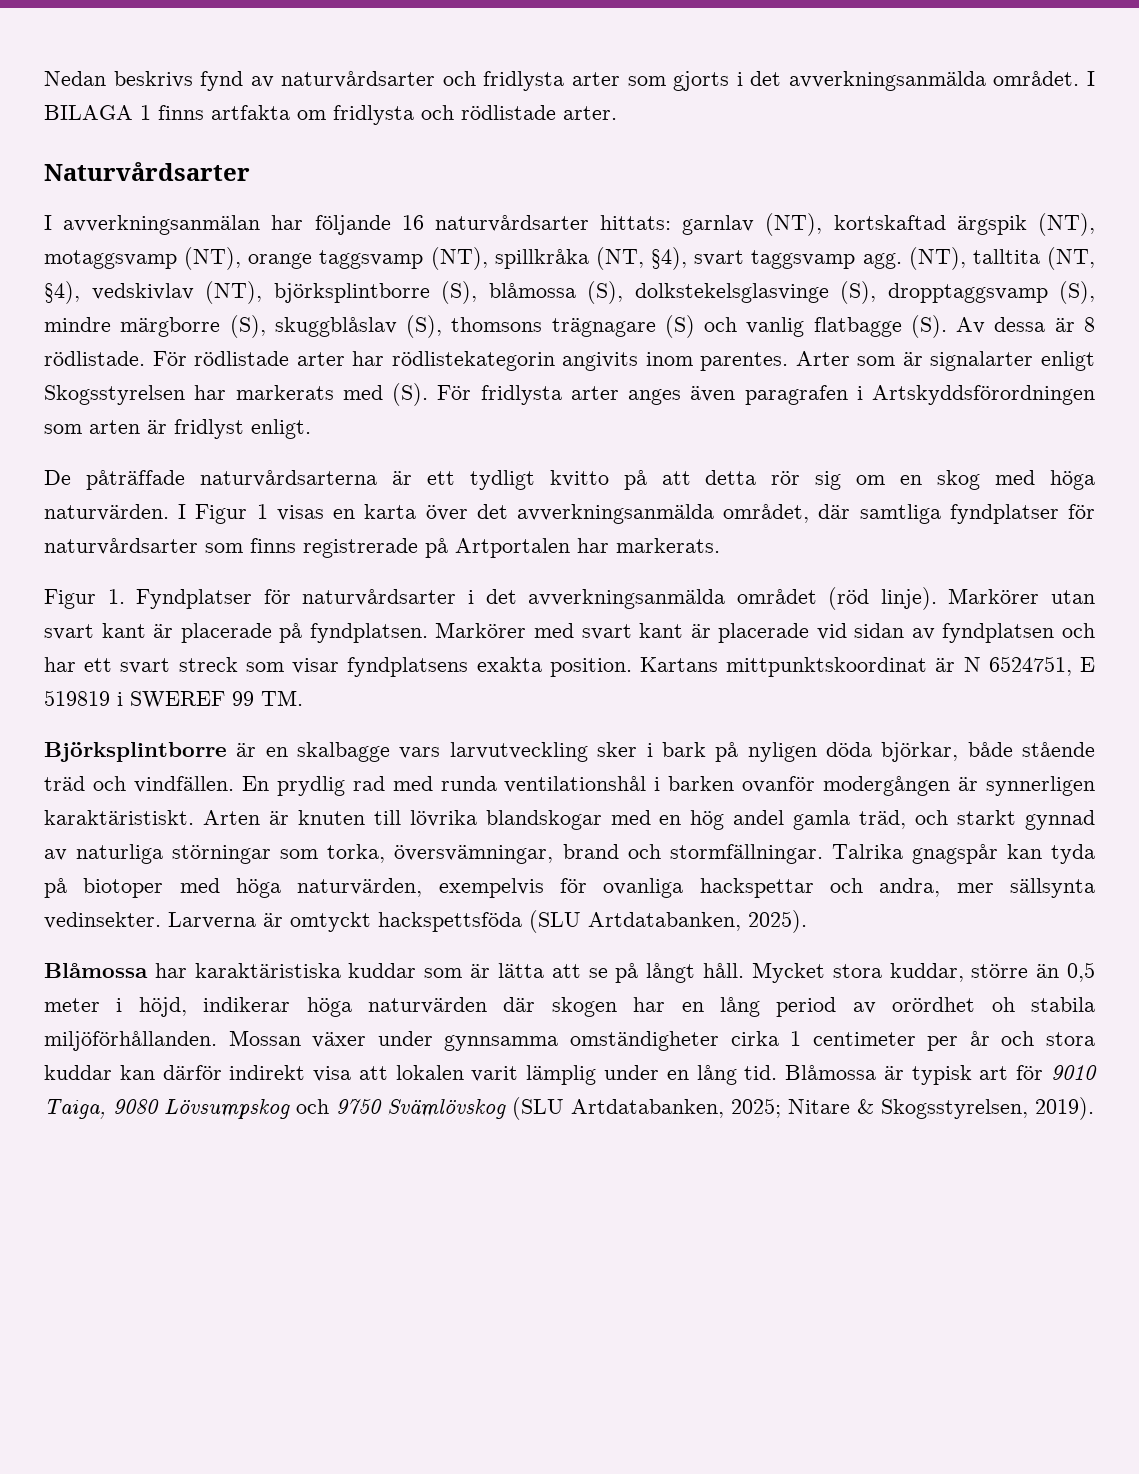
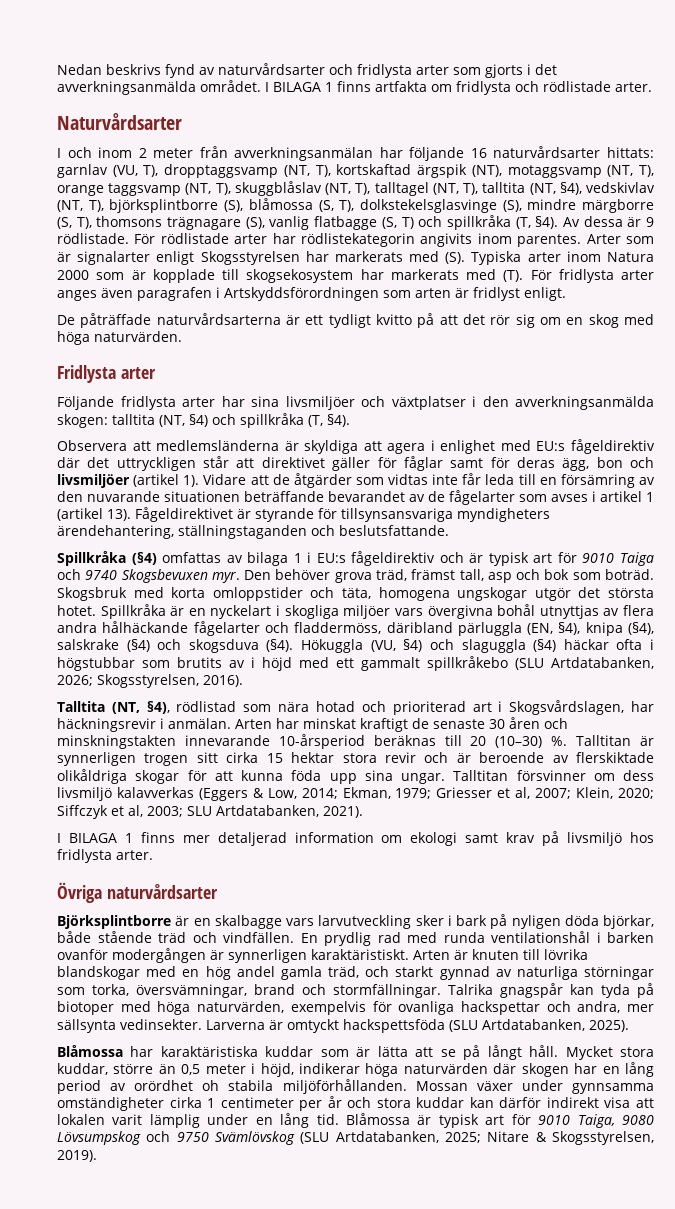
- I avverkningsanmälan har följande 16 naturvårdsarter hittats: garnlav (NT), kortskaftad ärgspik (NT), motaggsvamp (NT), orange taggsvamp (NT), spillkråka (NT, §4), svart taggsvamp agg. (NT), talltita (NT, §4), vedskivlav (NT), björksplintborre (S), blåmossa (S), dolkstekelsglasvinge (S), dropptaggsvamp (S), mindre märgborre (S), skuggblåslav (S), thomsons trägnagare (S) och vanlig flatbagge (S). Av dessa är 8 rödlistade.
+ I och inom 2 meter från avverkningsanmälan har följande 16 naturvårdsarter hittats: garnlav (VU, T), dropptaggsvamp (NT, T), kortskaftad ärgspik (NT), motaggsvamp (NT, T), orange taggsvamp (NT, T), skuggblåslav (NT, T), talltagel (NT, T), talltita (NT, §4), vedskivlav (NT, T), björksplintborre (S), blåmossa (S, T), dolkstekelsglasvinge (S), mindre märgborre (S, T), thomsons trägnagare (S), vanlig flatbagge (S, T) och spillkråka (T, §4). Av dessa är 9 rödlistade.
- Arter som är signalarter enligt Skogsstyrelsen har markerats med (S). För fridlysta arter anges även paragrafen i Artskyddsförordningen som arten är fridlyst enligt.
+ Arter som är signalarter enligt Skogsstyrelsen har markerats med (S). Typiska arter inom Natura 2000 som är kopplade till skogsekosystem har markerats med (T). För fridlysta arter anges även paragrafen i Artskyddsförordningen som arten är fridlyst enligt.
- De påträffade naturvårdsarterna är ett tydligt kvitto på att detta rör sig om en skog med höga naturvärden. I Figur 1 visas en karta över det avverkningsanmälda området, där samtliga fyndplatser för naturvårdsarter som finns registrerade på Artportalen har markerats.
- Figur 1. Fyndplatser för naturvårdsarter i det avverkningsanmälda området (röd linje). Markörer utan svart kant är placerade på fyndplatsen. Markörer med svart kant är placerade vid sidan av fyndplatsen och har ett svart streck som visar fyndplatsens exakta position. Kartans mittpunktskoordinat är N 6524751, E 519819 i SWEREF 99 TM.
+ De påträffade naturvårdsarterna är ett tydligt kvitto på att det rör sig om en skog med höga naturvärden.
+ Fridlysta arter
+ Följande fridlysta arter har sina livsmiljöer och växtplatser i den avverkningsanmälda skogen: talltita (NT, §4) och spillkråka (T, §4).
+ Observera att medlemsländerna är skyldiga att agera i enlighet med EU:s fågeldirektiv där det uttryckligen står att direktivet gäller för fåglar samt för deras ägg, bon och livsmiljöer (artikel 1). Vidare att de åtgärder som vidtas inte får leda till en försämring av den nuvarande situationen beträffande bevarandet av de fågelarter som avses i artikel 1 (artikel 13). Fågeldirektivet är styrande för tillsynsansvariga myndigheters ärendehantering, ställningstaganden och beslutsfattande.
+ Spillkråka (§4) omfattas av bilaga 1 i EU:s fågeldirektiv och är typisk art för 9010 Taiga och 9740 Skogsbevuxen myr. Den behöver grova träd, främst tall, asp och bok som boträd. Skogsbruk med korta omloppstider och täta, homogena ungskogar utgör det största hotet. Spillkråka är en nyckelart i skogliga miljöer vars övergivna bohål utnyttjas av flera andra hålhäckande fågelarter och fladdermöss, däribland pärluggla (EN, §4), knipa (§4), salskrake (§4) och skogsduva (§4). Hökuggla (VU, §4) och slaguggla (§4) häckar ofta i högstubbar som brutits av i höjd med ett gammalt spillkråkebo (SLU Artdatabanken, 2026; Skogsstyrelsen, 2016).
+ Talltita (NT, §4), rödlistad som nära hotad och prioriterad art i Skogsvårdslagen, har häckningsrevir i anmälan. Arten har minskat kraftigt de senaste 30 åren och minskningstakten innevarande 10-årsperiod beräknas till 20 (10–30) %. Talltitan är synnerligen trogen sitt cirka 15 hektar stora revir och är beroende av flerskiktade olikåldriga skogar för att kunna föda upp sina ungar. Talltitan försvinner om dess livsmiljö kalavverkas (Eggers & Low, 2014; Ekman, 1979; Griesser et al, 2007; Klein, 2020; Siffczyk et al, 2003; SLU Artdatabanken, 2021).
+ I BILAGA 1 finns mer detaljerad information om ekologi samt krav på livsmiljö hos fridlysta arter.
+ Övriga naturvårdsarter

